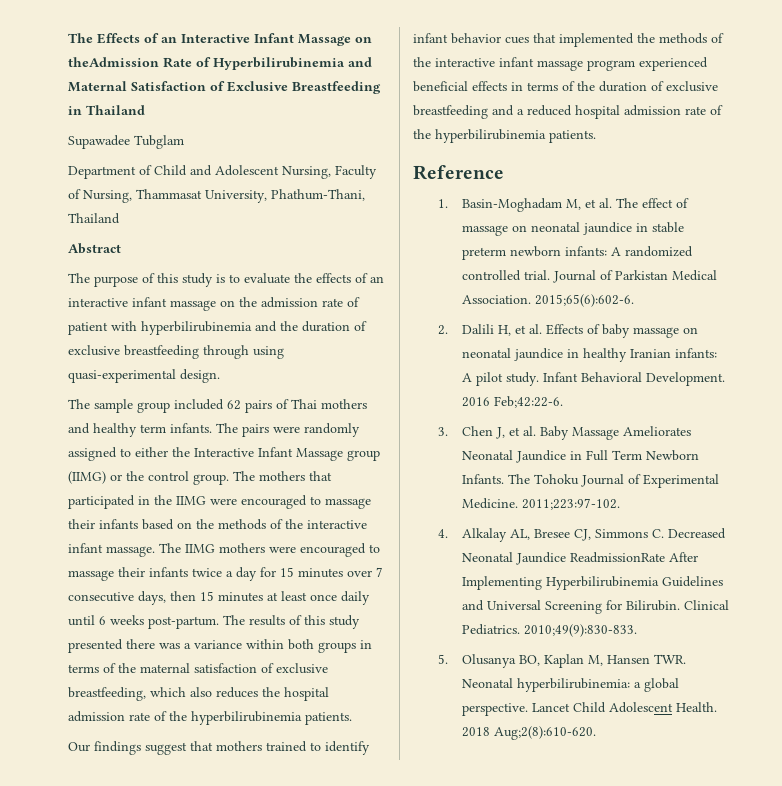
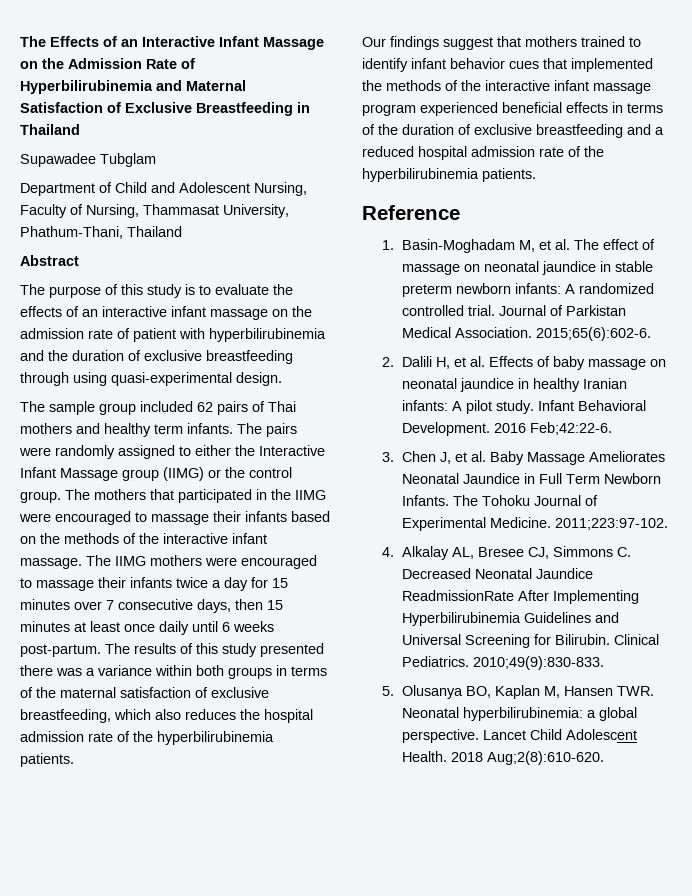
- The Effects of an Interactive Infant Massage on theAdmission Rate of Hyperbilirubinemia and Maternal Satisfaction of Exclusive Breastfeeding in Thailand
+ The Effects of an Interactive Infant Massage on the Admission Rate of Hyperbilirubinemia and Maternal Satisfaction of Exclusive Breastfeeding in Thailand

